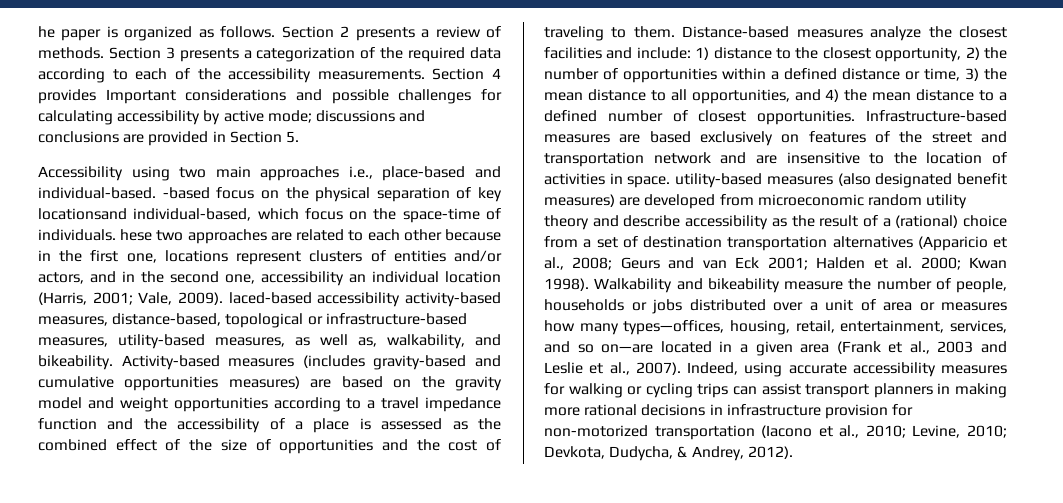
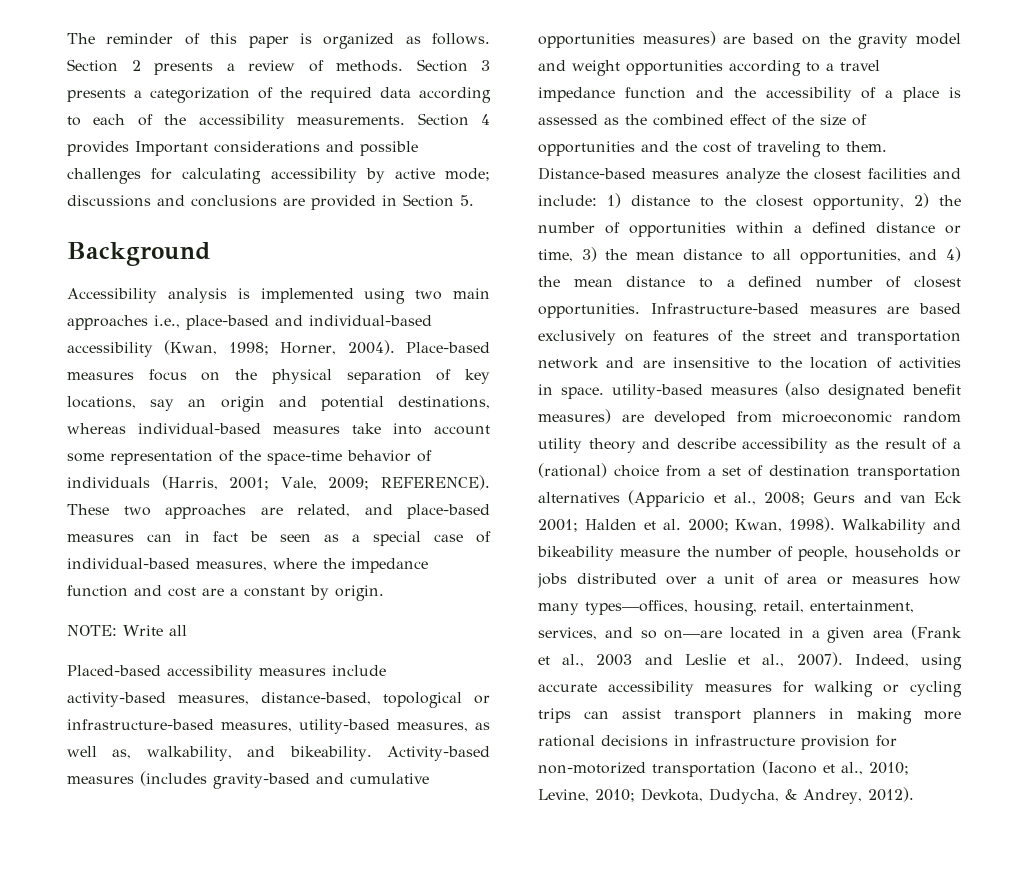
- he paper is organized as follows.
+ The reminder of this paper is organized as follows.
+ Background
- Accessibility using two main approaches i.e., place-based and individual-based. -based focus on the physical separation of key locationsand individual-based, which focus on the space-time of individuals. hese two approaches are related to each other because in the first one, locations represent clusters of entities and/or actors, and in the second one, accessibility an individual location (Harris, 2001; Vale, 2009). laced-based accessibility activity-based measures, distance-based, topological or infrastructure-based measures, utility-based measures, as well as, walkability, and bikeability.
+ Accessibility analysis is implemented using two main approaches i.e., place-based and individual-based accessibility (Kwan, 1998; Horner, 2004). Place-based measures focus on the physical separation of key locations, say an origin and potential destinations, whereas individual-based measures take into account some representation of the space-time behavior of individuals (Harris, 2001; Vale, 2009; REFERENCE). These two approaches are related, and place-based measures can in fact be seen as a special case of individual-based measures, where the impedance function and cost are a constant by origin.
+ NOTE: Write all
+ Placed-based accessibility measures include activity-based measures, distance-based, topological or infrastructure-based measures, utility-based measures, as well as, walkability, and bikeability.
- Kwan 1998).
+ Kwan, 1998).

